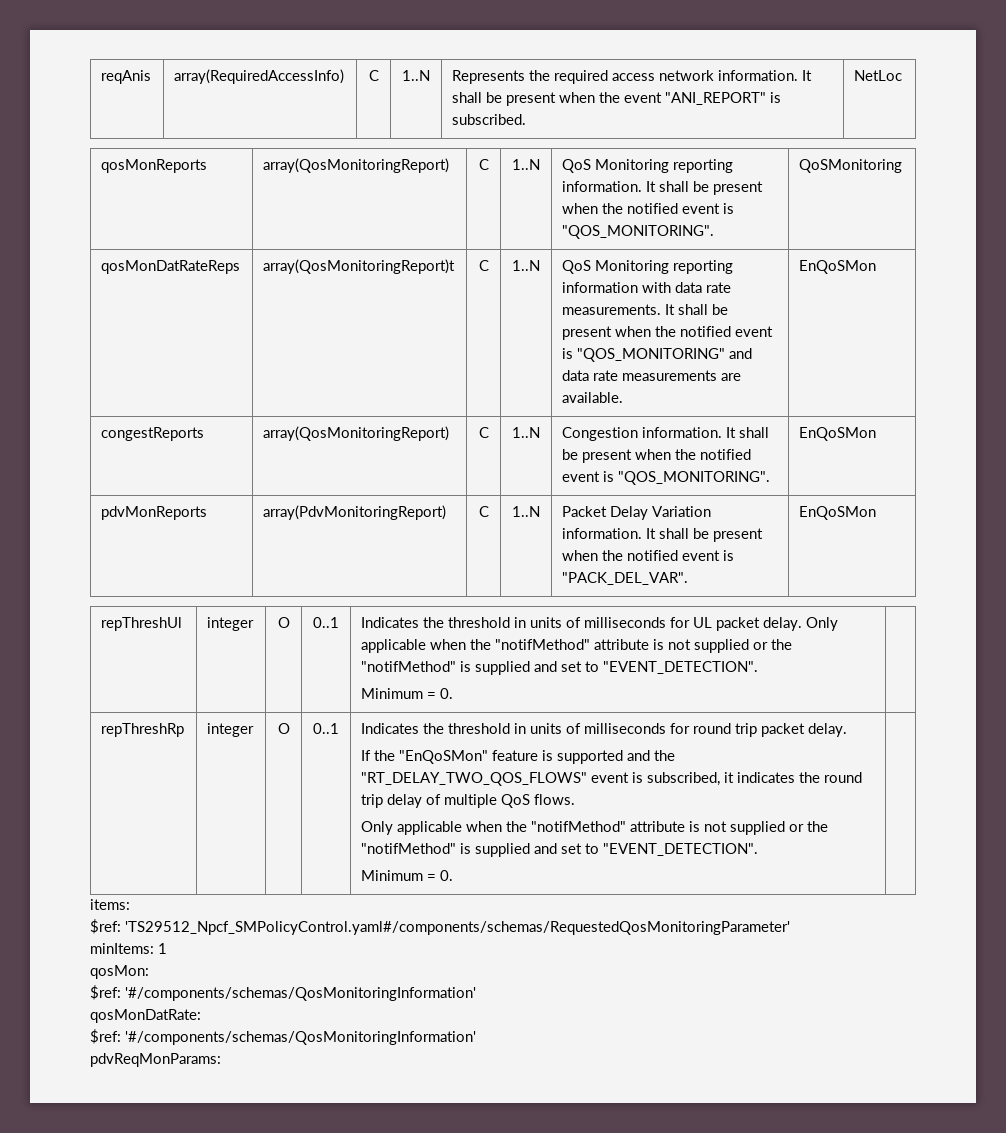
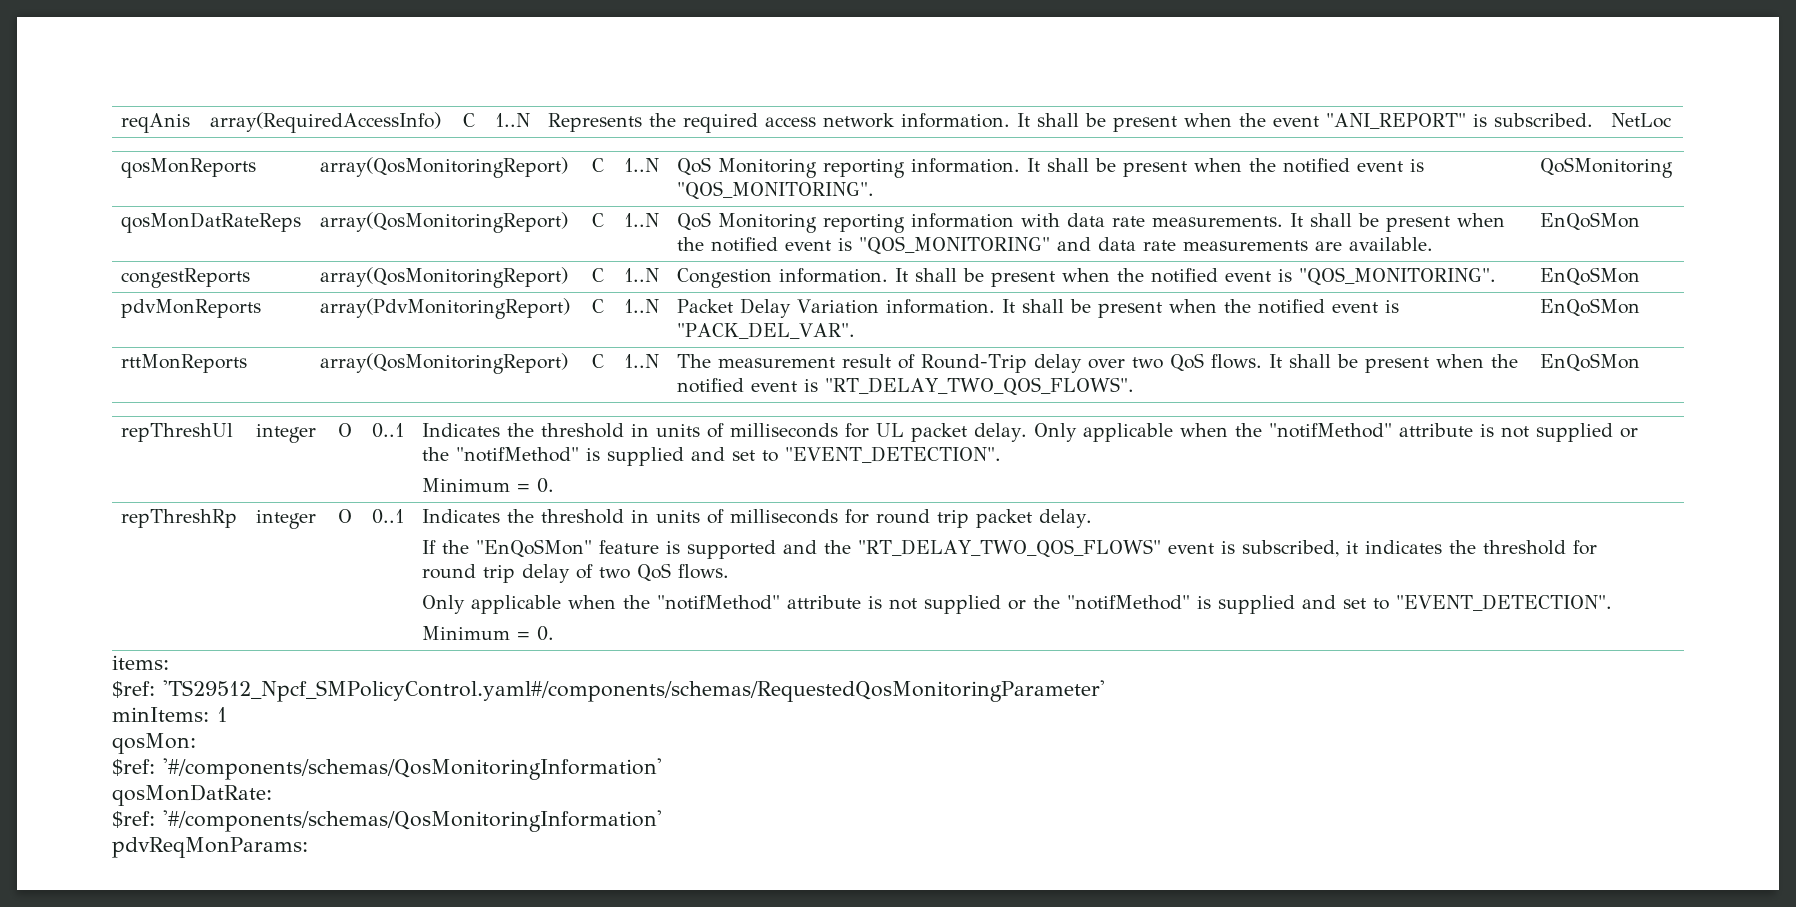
- qosMonDatRateReps | array(QosMonitoringReport)t | C | 1..N | QoS Monitoring reporting information with data rate measurements. It shall be present when the notified event is "QOS_MONITORING" and data rate measurements are available. | EnQoSMon
+ qosMonDatRateReps | array(QosMonitoringReport) | C | 1..N | QoS Monitoring reporting information with data rate measurements. It shall be present when the notified event is "QOS_MONITORING" and data rate measurements are available. | EnQoSMon
+ rttMonReports | array(QosMonitoringReport) | C | 1..N | The measurement result of Round-Trip delay over two QoS flows. It shall be present when the notified event is "RT_DELAY_TWO_QOS_FLOWS". | EnQoSMon
- If the "EnQoSMon" feature is supported and the "RT_DELAY_TWO_QOS_FLOWS" event is subscribed, it indicates the round trip delay of multiple QoS flows.
+ If the "EnQoSMon" feature is supported and the "RT_DELAY_TWO_QOS_FLOWS" event is subscribed, it indicates the threshold for round trip delay of two QoS flows.

